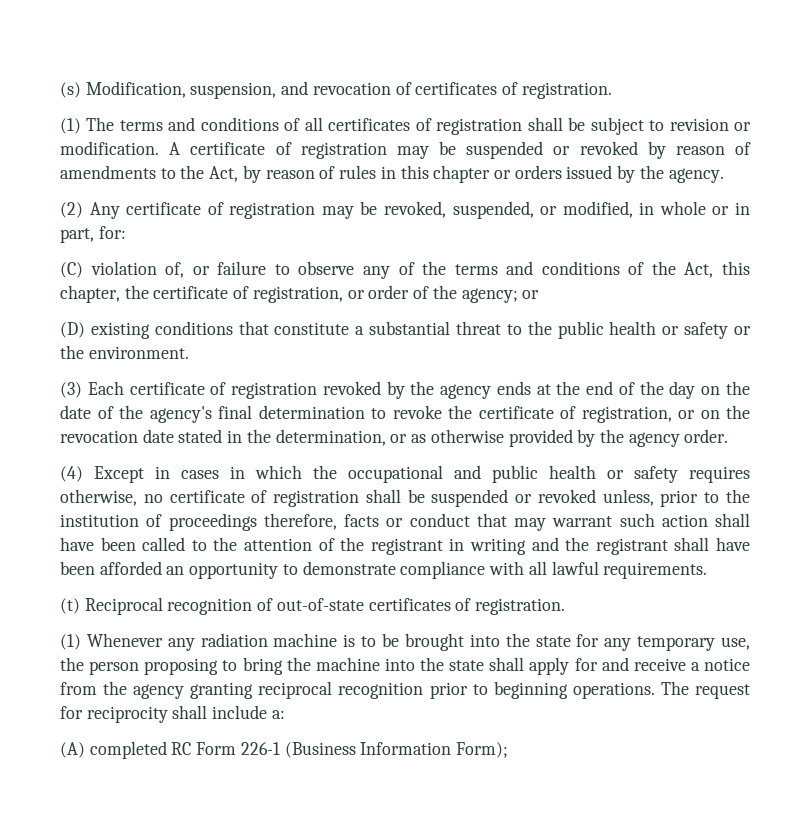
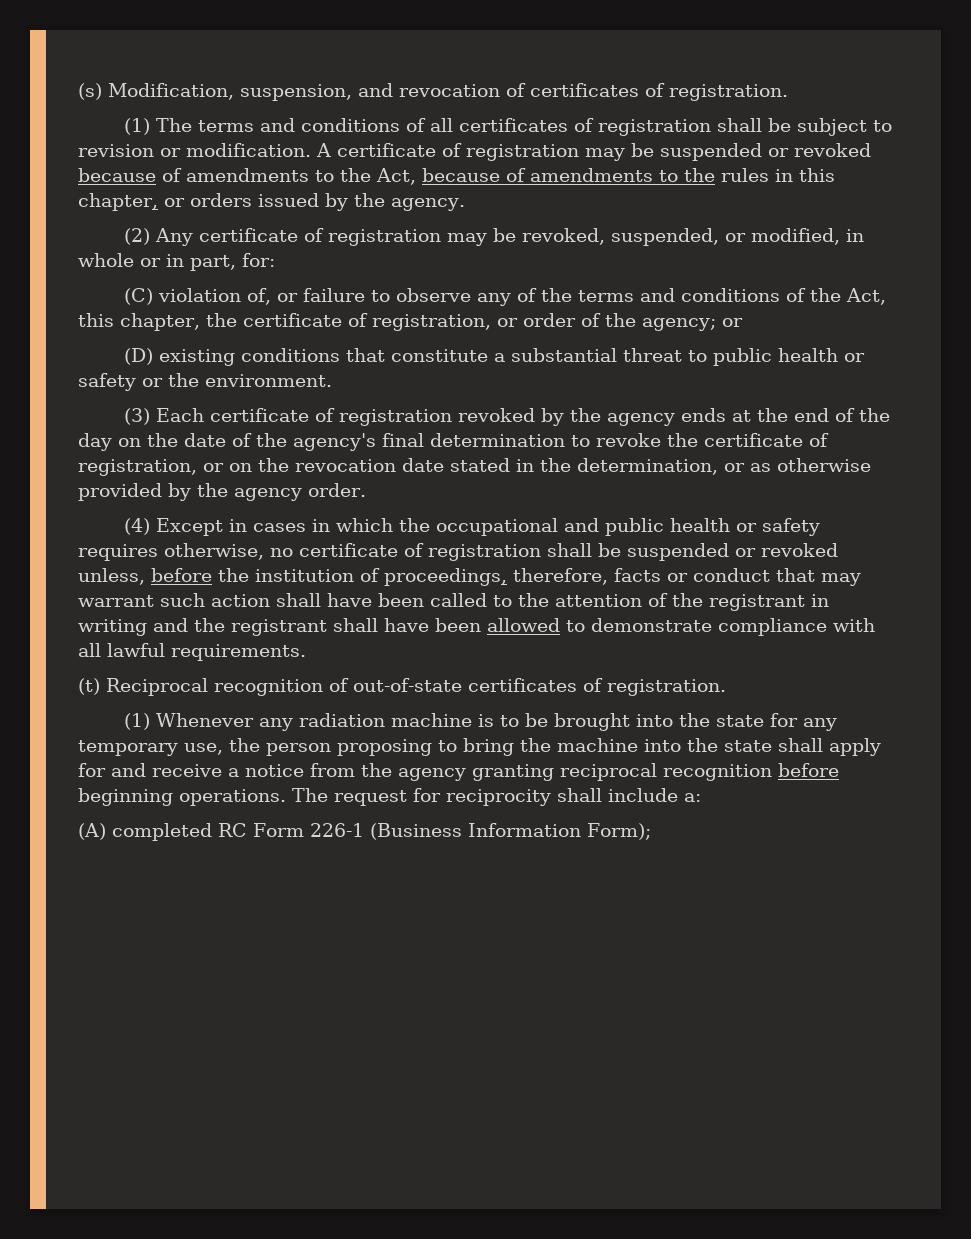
- A certificate of registration may be suspended or revoked by reason of amendments to the Act, by reason of rules in this chapter or orders issued by the agency.
+ A certificate of registration may be suspended or revoked because of amendments to the Act, because of amendments to the rules in this chapter, or orders issued by the agency.
- (D) existing conditions that constitute a substantial threat to the public health or safety or the environment.
+ (D) existing conditions that constitute a substantial threat to public health or safety or the environment.
- (4) Except in cases in which the occupational and public health or safety requires otherwise, no certificate of registration shall be suspended or revoked unless, prior to the institution of proceedings therefore, facts or conduct that may warrant such action shall have been called to the attention of the registrant in writing and the registrant shall have been afforded an opportunity to demonstrate compliance with all lawful requirements.
+ (4) Except in cases in which the occupational and public health or safety requires otherwise, no certificate of registration shall be suspended or revoked unless, before the institution of proceedings, therefore, facts or conduct that may warrant such action shall have been called to the attention of the registrant in writing and the registrant shall have been allowed to demonstrate compliance with all lawful requirements.
- (1) Whenever any radiation machine is to be brought into the state for any temporary use, the person proposing to bring the machine into the state shall apply for and receive a notice from the agency granting reciprocal recognition prior to beginning operations.
+ (1) Whenever any radiation machine is to be brought into the state for any temporary use, the person proposing to bring the machine into the state shall apply for and receive a notice from the agency granting reciprocal recognition before beginning operations.

